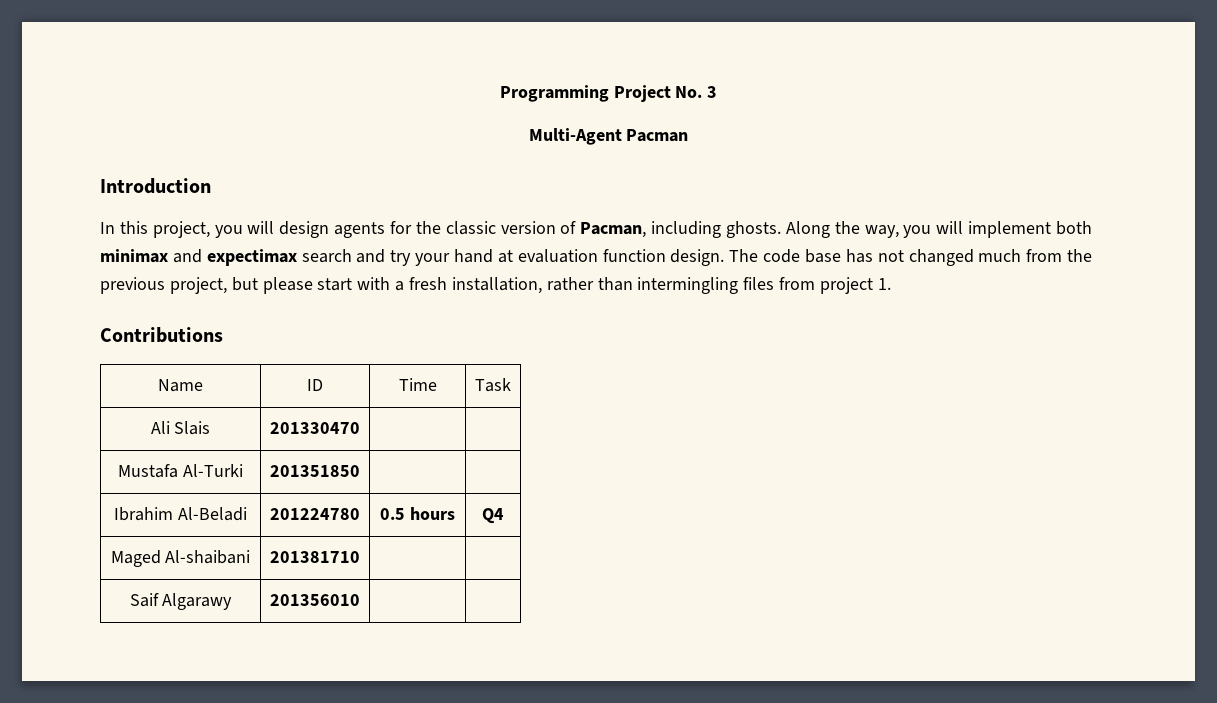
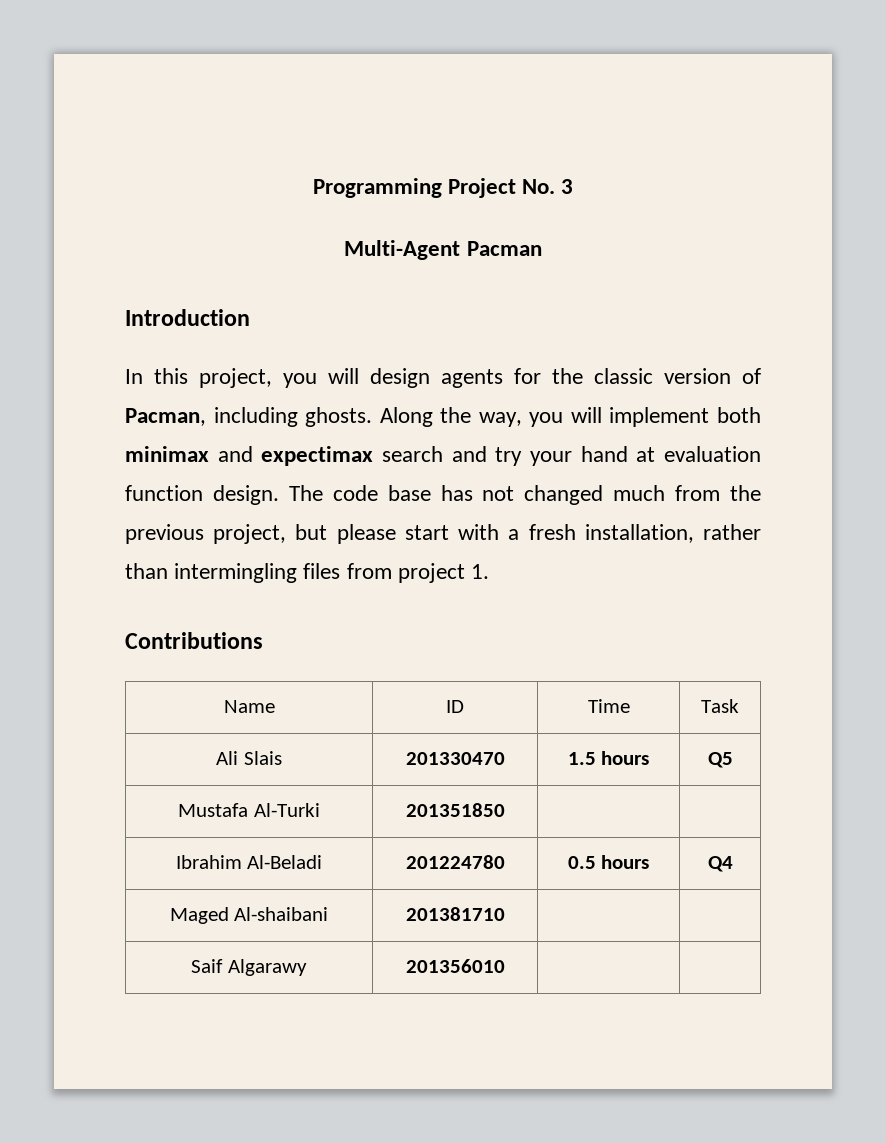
- Ali Slais | 201330470 | |
+ Ali Slais | 201330470 | 1.5 hours | Q5

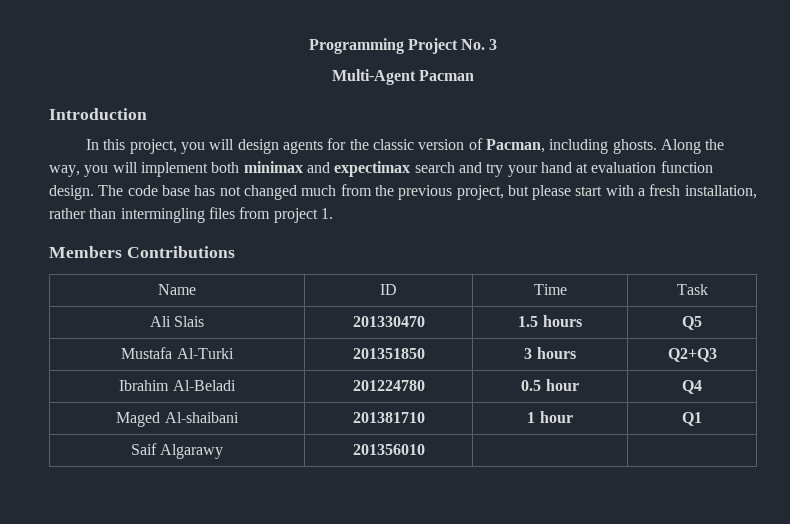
- Contributions
+ Members Contributions
- Mustafa Al-Turki | 201351850 | |
+ Mustafa Al-Turki | 201351850 | 3 hours | Q2+Q3
- Ibrahim Al-Beladi | 201224780 | 0.5 hours | Q4
+ Ibrahim Al-Beladi | 201224780 | 0.5 hour | Q4
- Maged Al-shaibani | 201381710 | |
+ Maged Al-shaibani | 201381710 | 1 hour | Q1

